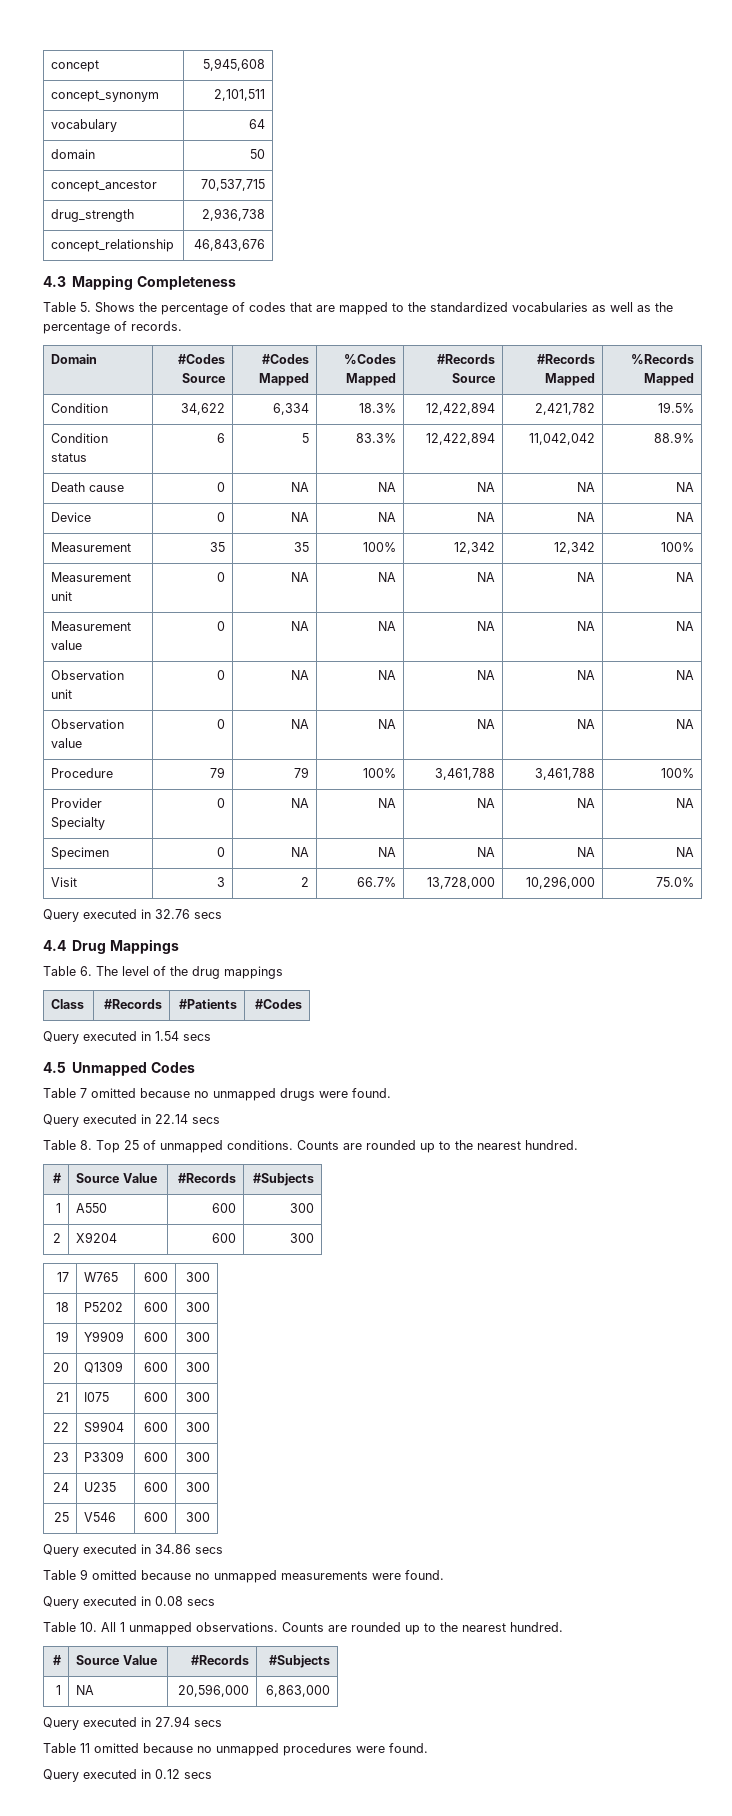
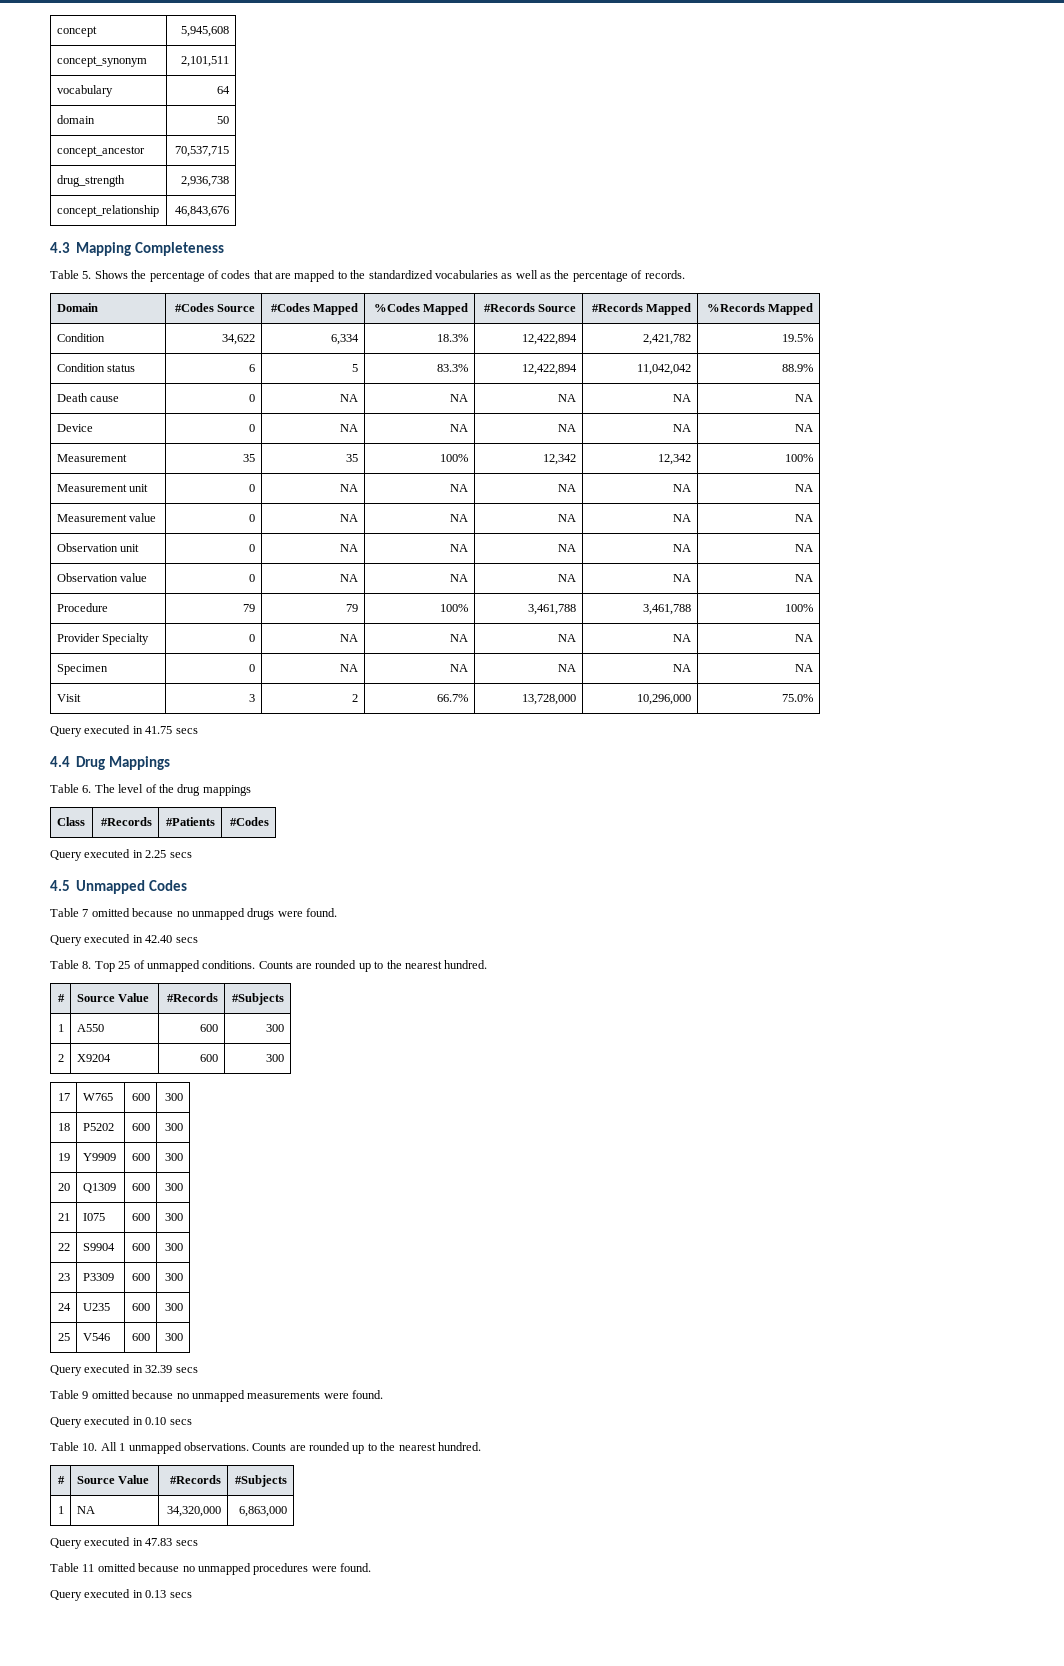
- Query executed in 32.76 secs
+ Query executed in 41.75 secs
- Query executed in 1.54 secs
+ Query executed in 2.25 secs
- Query executed in 22.14 secs
+ Query executed in 42.40 secs
- Query executed in 34.86 secs
+ Query executed in 32.39 secs
- Query executed in 0.08 secs
+ Query executed in 0.10 secs
- 1 | NA | 20,596,000 | 6,863,000
+ 1 | NA | 34,320,000 | 6,863,000
- Query executed in 27.94 secs
+ Query executed in 47.83 secs
- Query executed in 0.12 secs
+ Query executed in 0.13 secs

